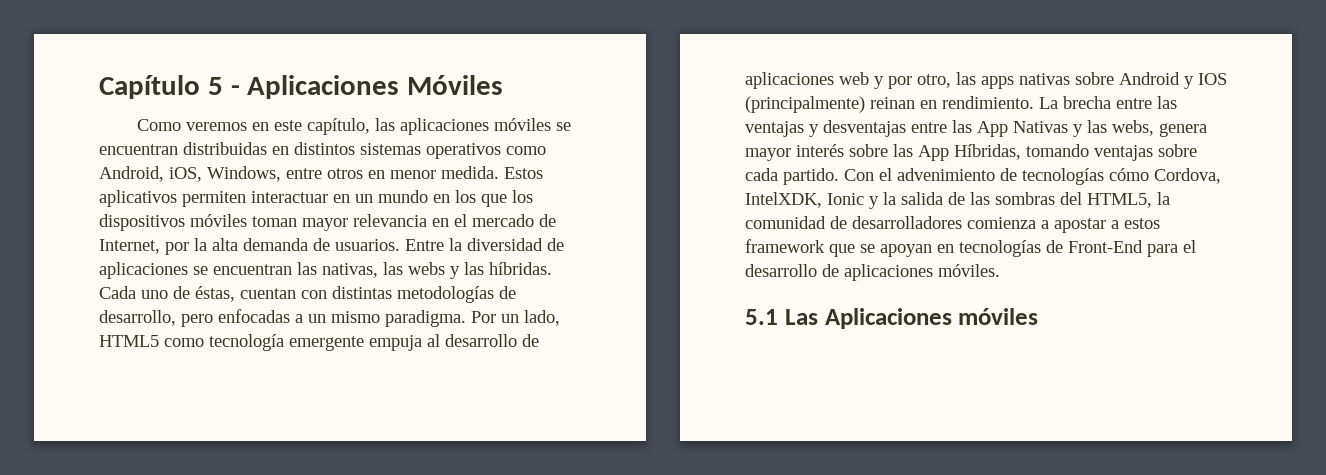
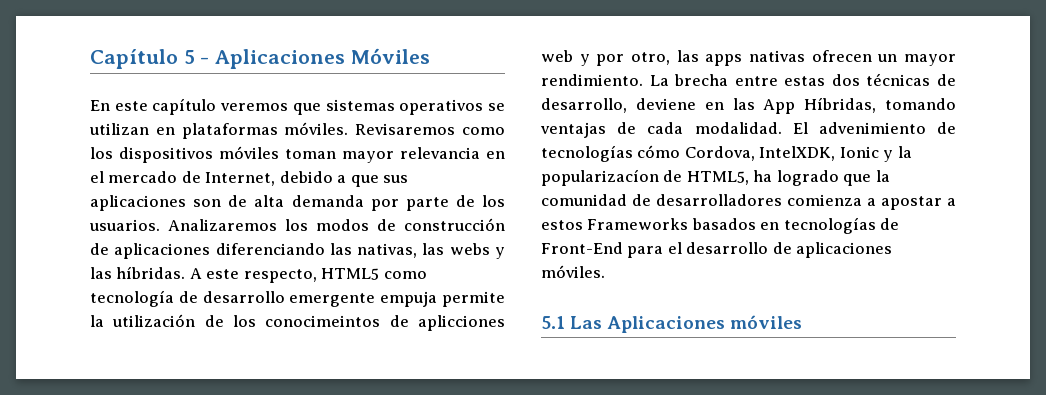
- Como veremos en este capítulo, las aplicaciones móviles se encuentran distribuidas en distintos sistemas operativos como Android, iOS, Windows, entre otros en menor medida. Estos aplicativos permiten interactuar en un mundo en los que los dispositivos móviles toman mayor relevancia en el mercado de Internet, por la alta demanda de usuarios. Entre la diversidad de aplicaciones se encuentran las nativas, las webs y las híbridas.
+ En este capítulo veremos que sistemas operativos se utilizan en plataformas móviles. Revisaremos como los dispositivos móviles toman mayor relevancia en el mercado de Internet, debido a que sus aplicaciones son de alta demanda por parte de los usuarios. Analizaremos los modos de construcción de aplicaciones diferenciando las nativas, las webs y las híbridas.
- Cada uno de éstas, cuentan con distintas metodologías de desarrollo, pero enfocadas a un mismo paradigma. Por un lado, HTML5 como tecnología emergente empuja al desarrollo de aplicaciones web y por otro, las apps nativas sobre Android y IOS (principalmente) reinan en rendimiento. La brecha entre las ventajas y desventajas entre las App Nativas y las webs, genera mayor interés sobre las App Híbridas, tomando ventajas sobre cada partido. Con el advenimiento de tecnologías cómo Cordova, IntelXDK, Ionic y la salida de las sombras del HTML5, la comunidad de desarrolladores comienza a apostar a estos framework que se apoyan en tecnologías de Front-End para el desarrollo de aplicaciones móviles.
+ A este respecto, HTML5 como tecnología de desarrollo emergente empuja permite la utilización de los conocimeintos de aplicciones web y por otro, las apps nativas ofrecen un mayor rendimiento. La brecha entre estas dos técnicas de desarrollo, deviene en las App Híbridas, tomando ventajas de cada modalidad. El advenimiento de tecnologías cómo Cordova, IntelXDK, Ionic y la popularizacíon de HTML5, ha logrado que la comunidad de desarrolladores comienza a apostar a estos Frameworks basados en tecnologías de Front-End para el desarrollo de aplicaciones móviles.

